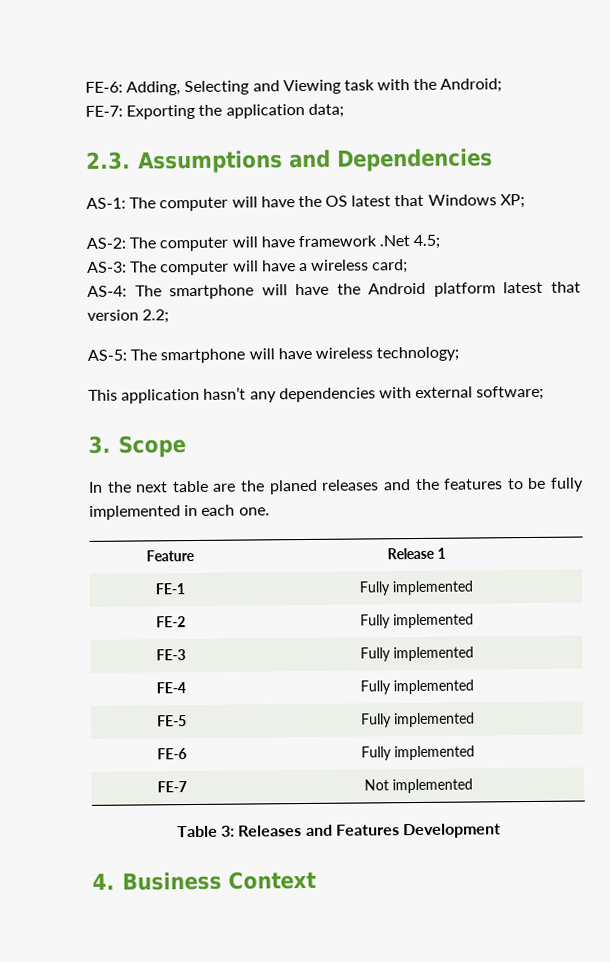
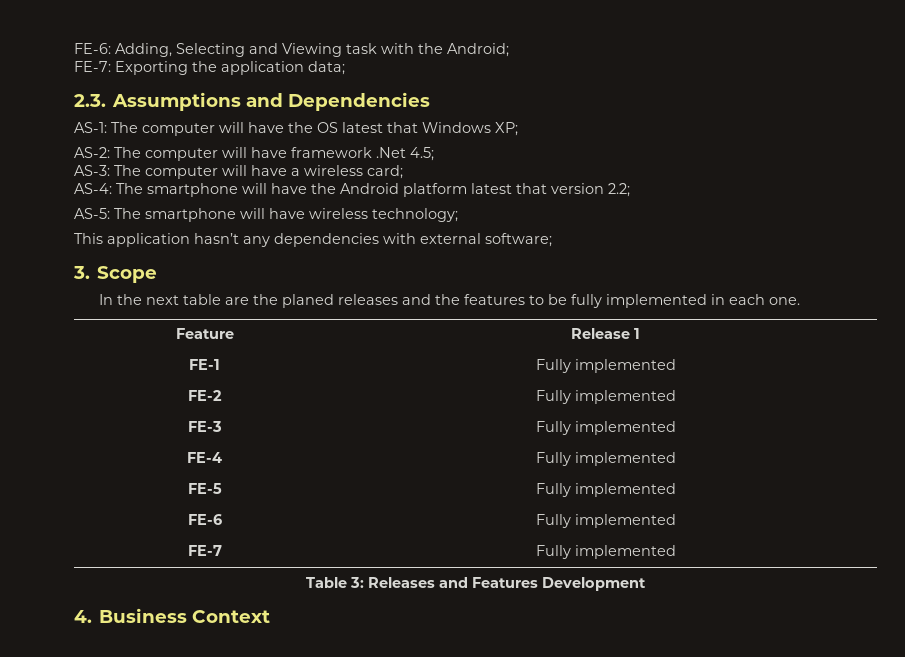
- FE-7 | Not implemented
+ FE-7 | Fully implemented

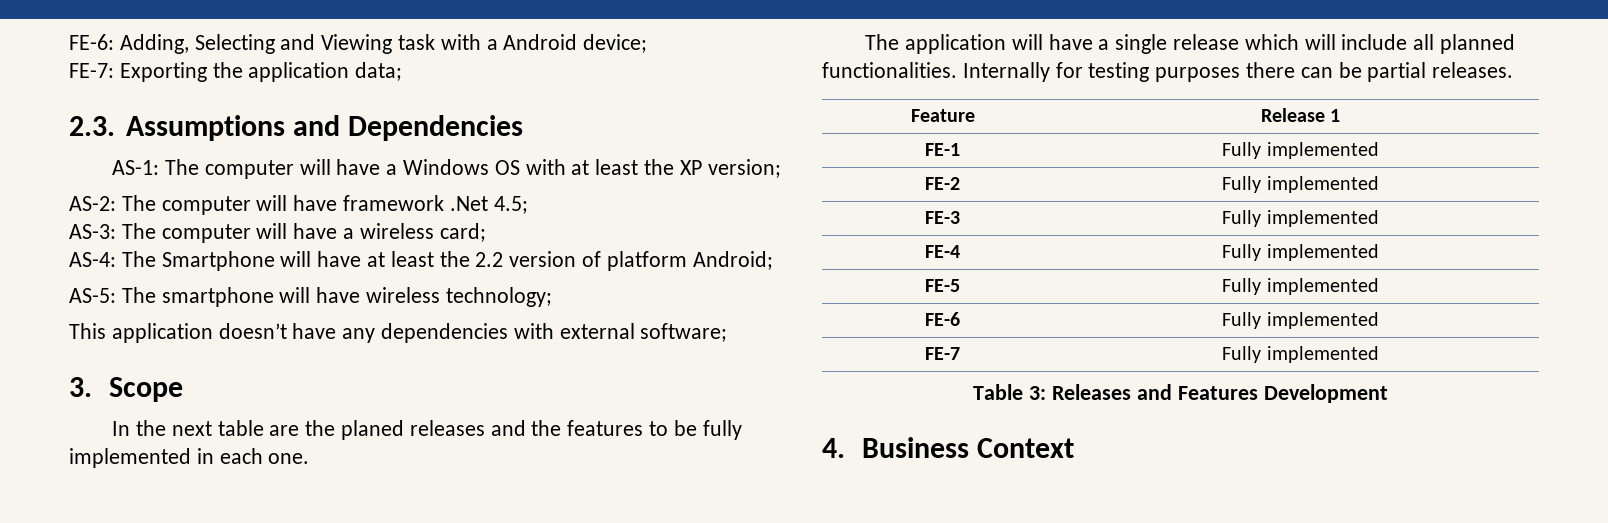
- FE-6: Adding, Selecting and Viewing task with the Android;
+ FE-6: Adding, Selecting and Viewing task with a Android device;
- AS-1: The computer will have the OS latest that Windows XP;
+ AS-1: The computer will have a Windows OS with at least the XP version;
- AS-4: The smartphone will have the Android platform latest that version 2.2;
+ AS-4: The Smartphone will have at least the 2.2 version of platform Android;
- This application hasn’t any dependencies with external software;
+ This application doesn’t have any dependencies with external software;
+ The application will have a single release which will include all planned functionalities. Internally for testing purposes there can be partial releases.

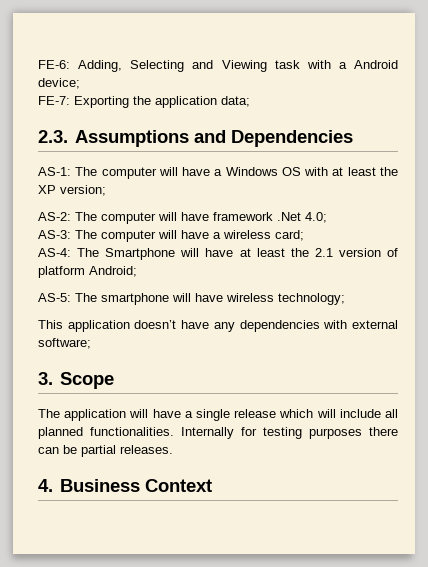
- AS-2: The computer will have framework .Net 4.5;
+ AS-2: The computer will have framework .Net 4.0;
- AS-4: The Smartphone will have at least the 2.2 version of platform Android;
+ AS-4: The Smartphone will have at least the 2.1 version of platform Android;
- In the next table are the planed releases and the features to be fully implemented in each one.
- Feature | Release 1
- FE-1 | Fully implemented
- FE-2 | Fully implemented
- FE-3 | Fully implemented
- FE-4 | Fully implemented
- FE-5 | Fully implemented
- FE-6 | Fully implemented
- FE-7 | Fully implemented
- Table 3: Releases and Features Development

